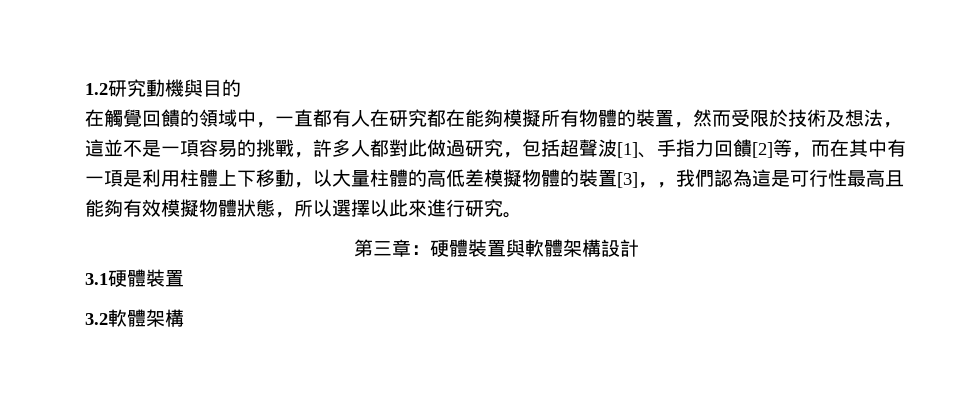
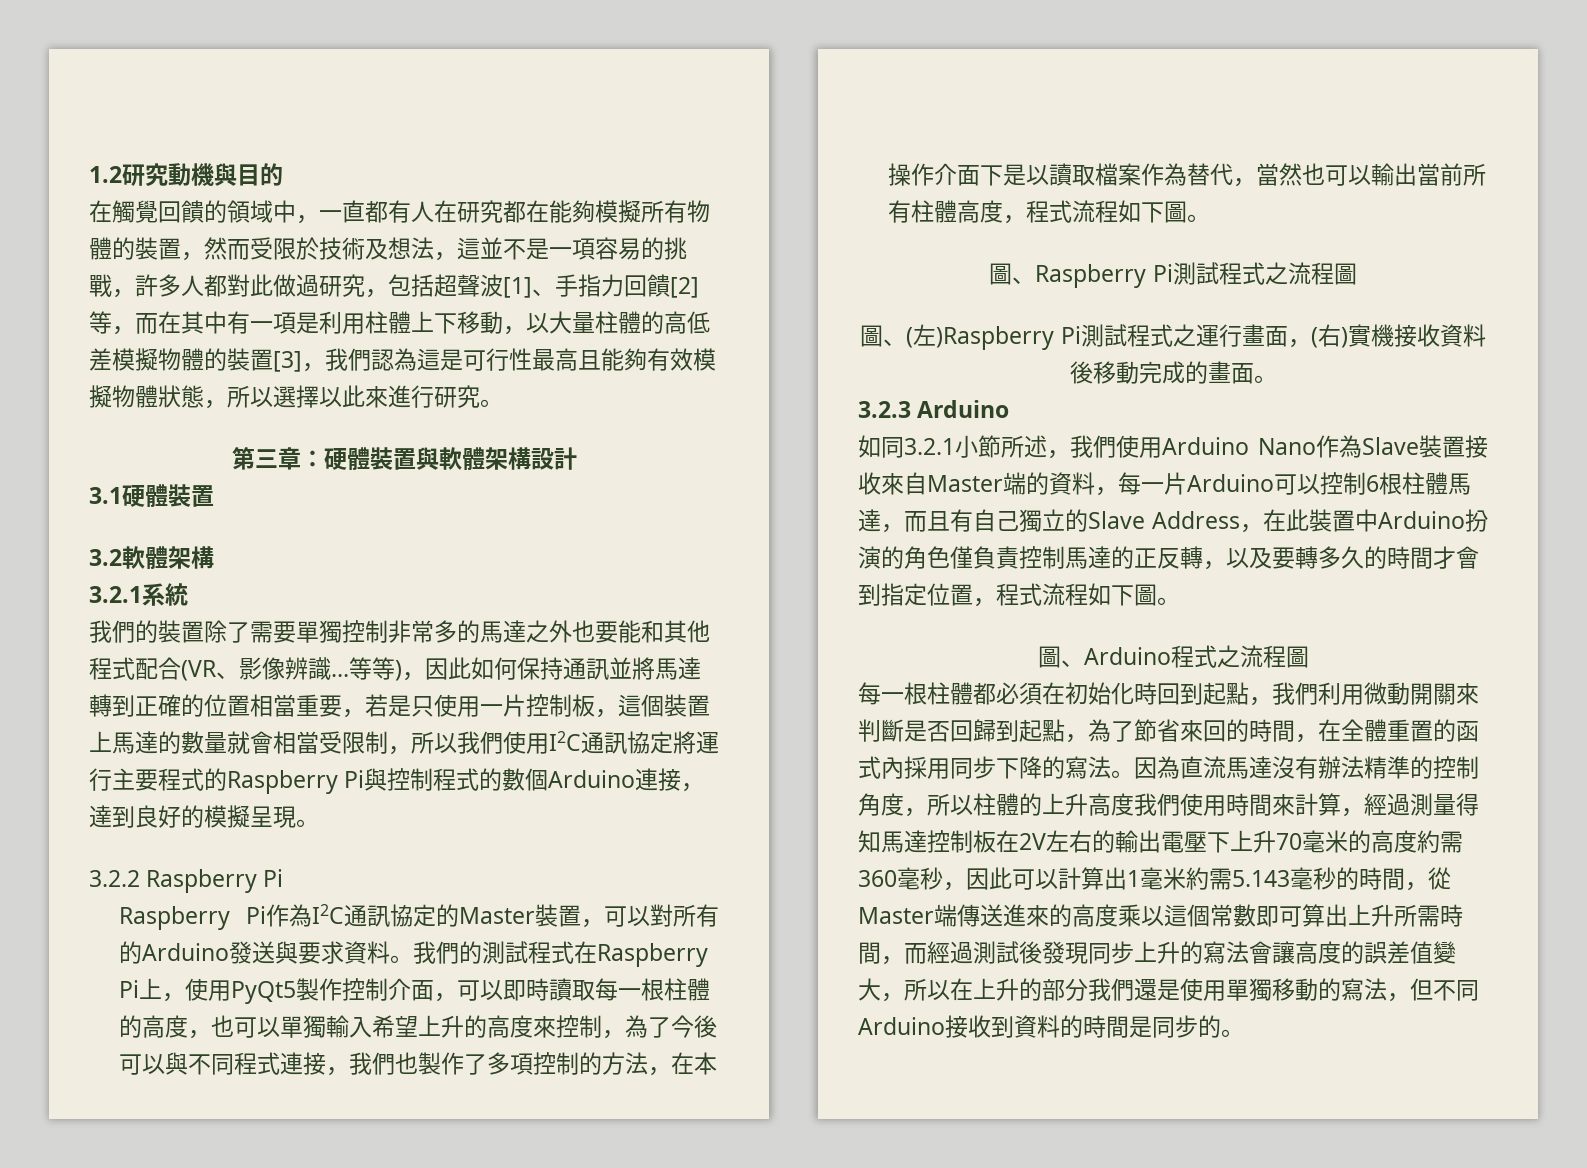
- 在觸覺回饋的領域中，一直都有人在研究都在能夠模擬所有物體的裝置，然而受限於技術及想法，這並不是一項容易的挑戰，許多人都對此做過研究，包括超聲波[1]、手指力回饋[2]等，而在其中有一項是利用柱體上下移動，以大量柱體的高低差模擬物體的裝置[3]，，我們認為這是可行性最高且能夠有效模擬物體狀態，所以選擇以此來進行研究。
+ 在觸覺回饋的領域中，一直都有人在研究都在能夠模擬所有物體的裝置，然而受限於技術及想法，這並不是一項容易的挑戰，許多人都對此做過研究，包括超聲波[1]、手指力回饋[2]等，而在其中有一項是利用柱體上下移動，以大量柱體的高低差模擬物體的裝置[3]，我們認為這是可行性最高且能夠有效模擬物體狀態，所以選擇以此來進行研究。
+ 3.2.1系統
+ 我們的裝置除了需要單獨控制非常多的馬達之外也要能和其他程式配合(VR、影像辨識…等等)，因此如何保持通訊並將馬達轉到正確的位置相當重要，若是只使用一片控制板，這個裝置上馬達的數量就會相當受限制，所以我們使用I2C通訊協定將運行主要程式的Raspberry Pi與控制程式的數個Arduino連接，達到良好的模擬呈現。
+ 3.2.2 Raspberry Pi
+ Raspberry Pi作為I2C通訊協定的Master裝置，可以對所有的Arduino發送與要求資料。我們的測試程式在Raspberry Pi上，使用PyQt5製作控制介面，可以即時讀取每一根柱體的高度，也可以單獨輸入希望上升的高度來控制，為了今後可以與不同程式連接，我們也製作了多項控制的方法，在本操作介面下是以讀取檔案作為替代，當然也可以輸出當前所有柱體高度，程式流程如下圖。
+ 圖、Raspberry Pi測試程式之流程圖
+ 圖、(左)Raspberry Pi測試程式之運行畫面，(右)實機接收資料後移動完成的畫面。
+ 3.2.3 Arduino
+ 如同3.2.1小節所述，我們使用Arduino Nano作為Slave裝置接收來自Master端的資料，每一片Arduino可以控制6根柱體馬達，而且有自己獨立的Slave Address，在此裝置中Arduino扮演的角色僅負責控制馬達的正反轉，以及要轉多久的時間才會到指定位置，程式流程如下圖。
+ 圖、Arduino程式之流程圖
+ 每一根柱體都必須在初始化時回到起點，我們利用微動開關來判斷是否回歸到起點，為了節省來回的時間，在全體重置的函式內採用同步下降的寫法。因為直流馬達沒有辦法精準的控制角度，所以柱體的上升高度我們使用時間來計算，經過測量得知馬達控制板在2V左右的輸出電壓下上升70毫米的高度約需360毫秒，因此可以計算出1毫米約需5.143毫秒的時間，從Master端傳送進來的高度乘以這個常數即可算出上升所需時間，而經過測試後發現同步上升的寫法會讓高度的誤差值變大，所以在上升的部分我們還是使用單獨移動的寫法，但不同Arduino接收到資料的時間是同步的。

